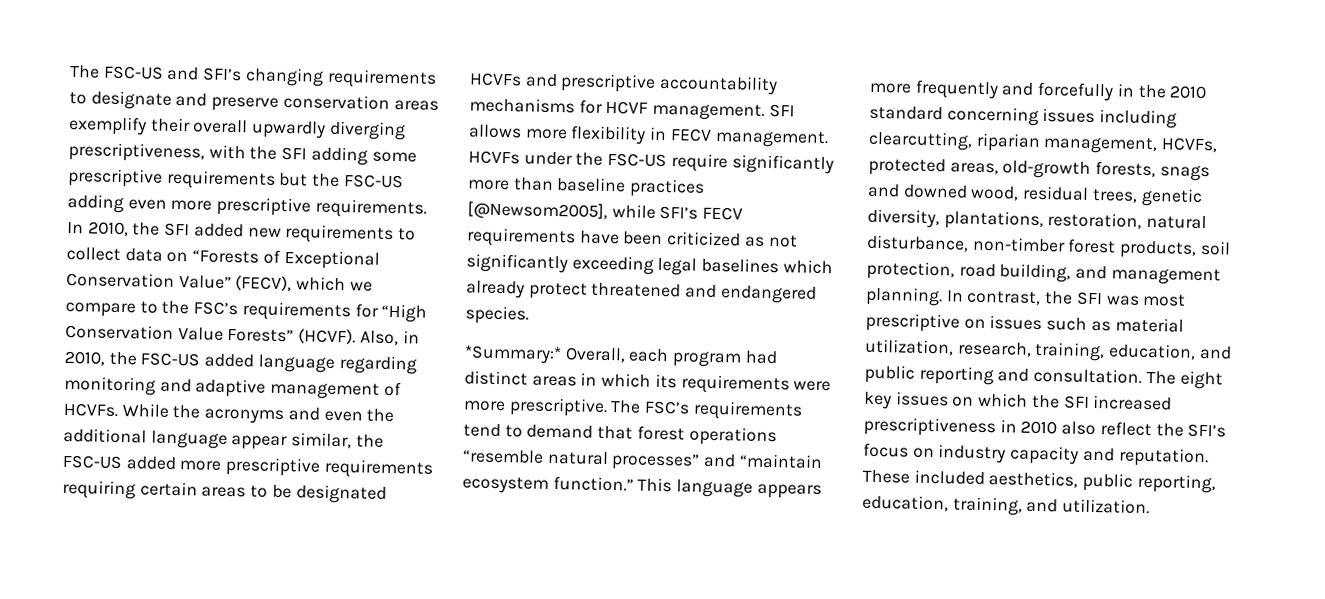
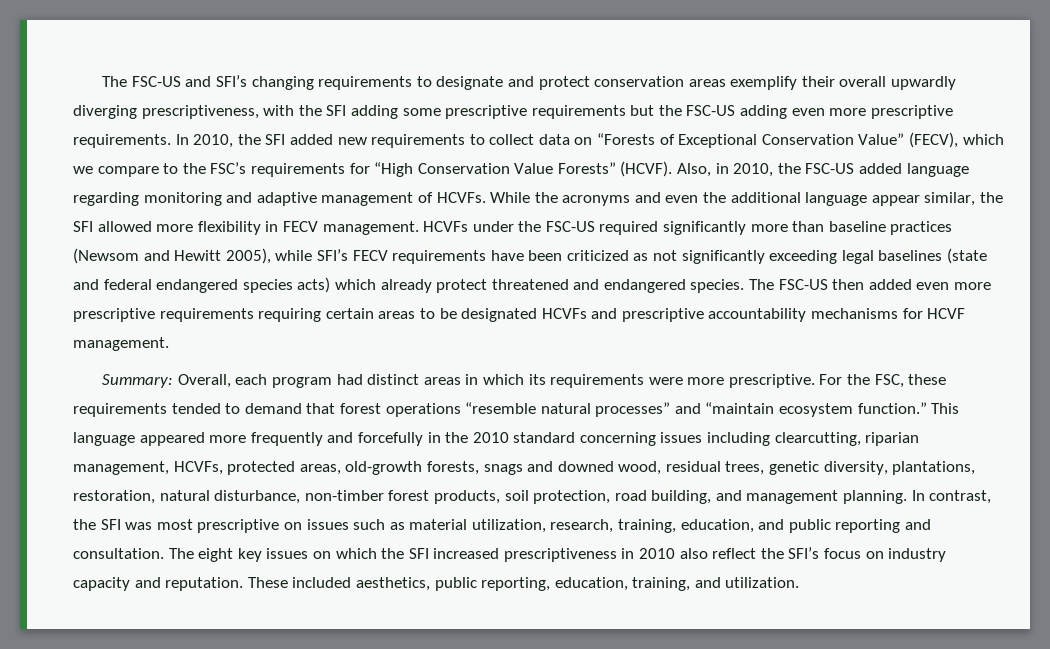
- The FSC-US and SFI’s changing requirements to designate and preserve conservation areas exemplify their overall upwardly diverging prescriptiveness, with the SFI adding some prescriptive requirements but the FSC-US adding even more prescriptive requirements.
+ The FSC-US and SFI’s changing requirements to designate and protect conservation areas exemplify their overall upwardly diverging prescriptiveness, with the SFI adding some prescriptive requirements but the FSC-US adding even more prescriptive requirements.
- While the acronyms and even the additional language appear similar, the FSC-US added more prescriptive requirements requiring certain areas to be designated HCVFs and prescriptive accountability mechanisms for HCVF management. SFI allows more flexibility in FECV management. HCVFs under the FSC-US require significantly more than baseline practices [@Newsom2005], while SFI’s FECV requirements have been criticized as not significantly exceeding legal baselines which already protect threatened and endangered species.
- *Summary:* Overall, each program had distinct areas in which its requirements were more prescriptive.
+ While the acronyms and even the additional language appear similar, the SFI allowed more flexibility in FECV management. HCVFs under the FSC-US required significantly more than baseline practices (Newsom and Hewitt 2005), while SFI’s FECV requirements have been criticized as not significantly exceeding legal baselines (state and federal endangered species acts) which already protect threatened and endangered species. The FSC-US then added even more prescriptive requirements requiring certain areas to be designated HCVFs and prescriptive accountability mechanisms for HCVF management.
+ Summary: Overall, each program had distinct areas in which its requirements were more prescriptive.
- The FSC’s requirements tend to demand that forest operations “resemble natural processes” and “maintain ecosystem function.”
+ For the FSC, these requirements tended to demand that forest operations “resemble natural processes” and “maintain ecosystem function.”
- This language appears more frequently and forcefully in the 2010 standard concerning issues including clearcutting, riparian management, HCVFs, protected areas, old-growth forests, snags and downed wood, residual trees, genetic diversity, plantations, restoration, natural disturbance, non-timber forest products, soil protection, road building, and management planning.
+ This language appeared more frequently and forcefully in the 2010 standard concerning issues including clearcutting, riparian management, HCVFs, protected areas, old-growth forests, snags and downed wood, residual trees, genetic diversity, plantations, restoration, natural disturbance, non-timber forest products, soil protection, road building, and management planning.

